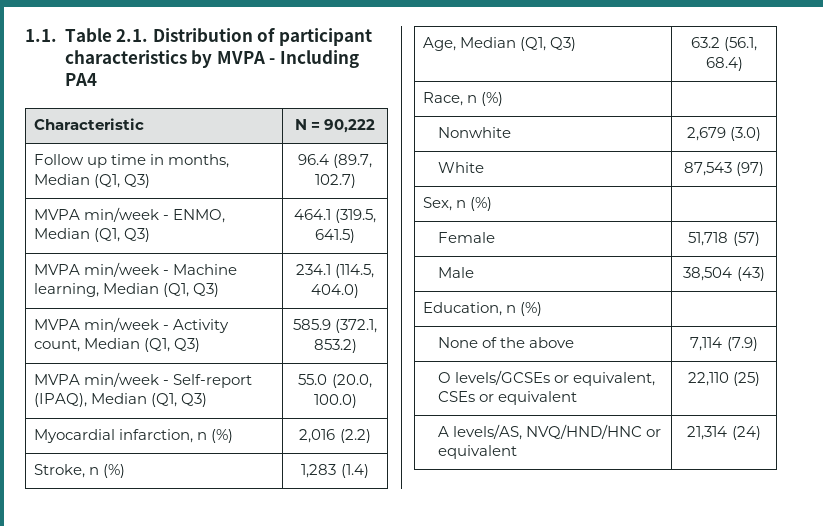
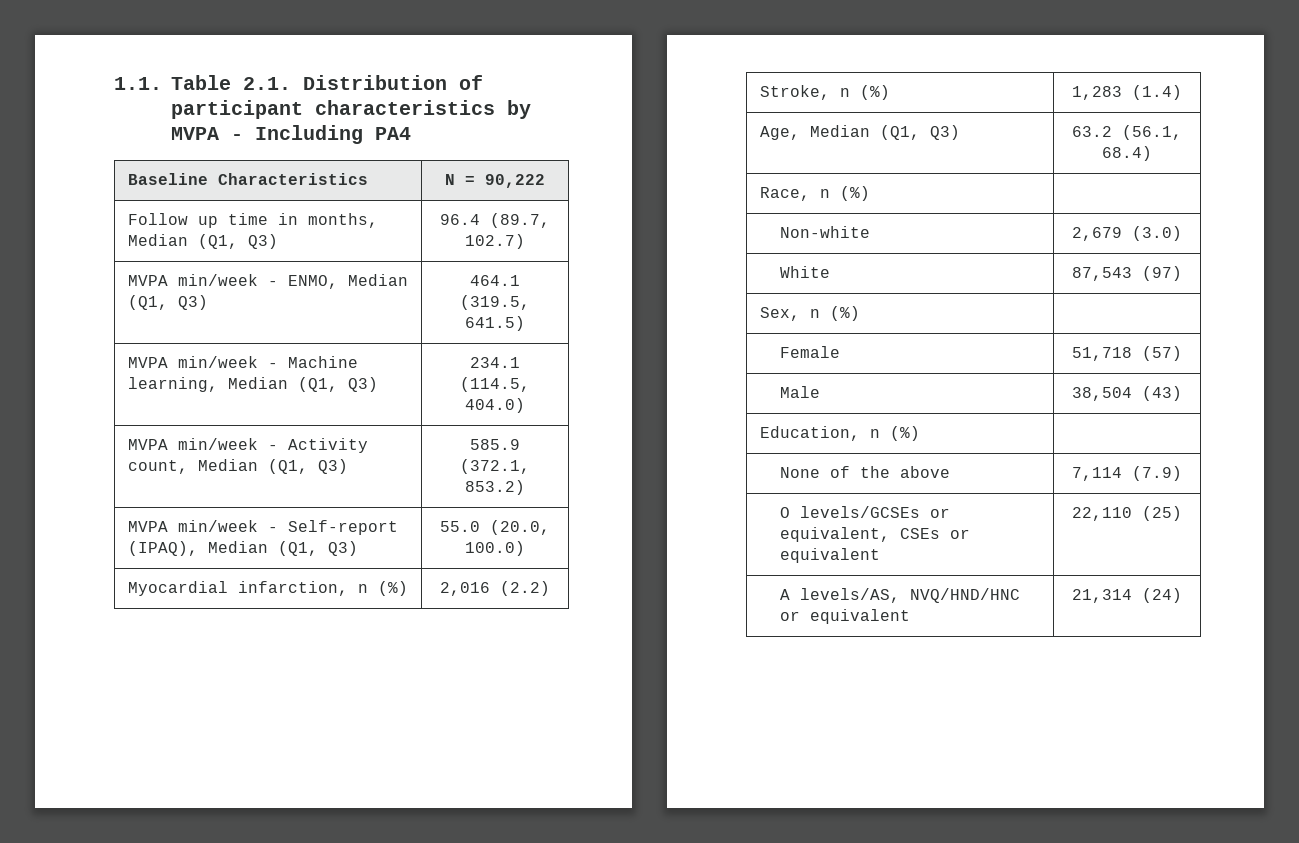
- Characteristic | N = 90,222
+ Baseline Characteristics | N = 90,222
- Nonwhite | 2,679 (3.0)
+ Non-white | 2,679 (3.0)

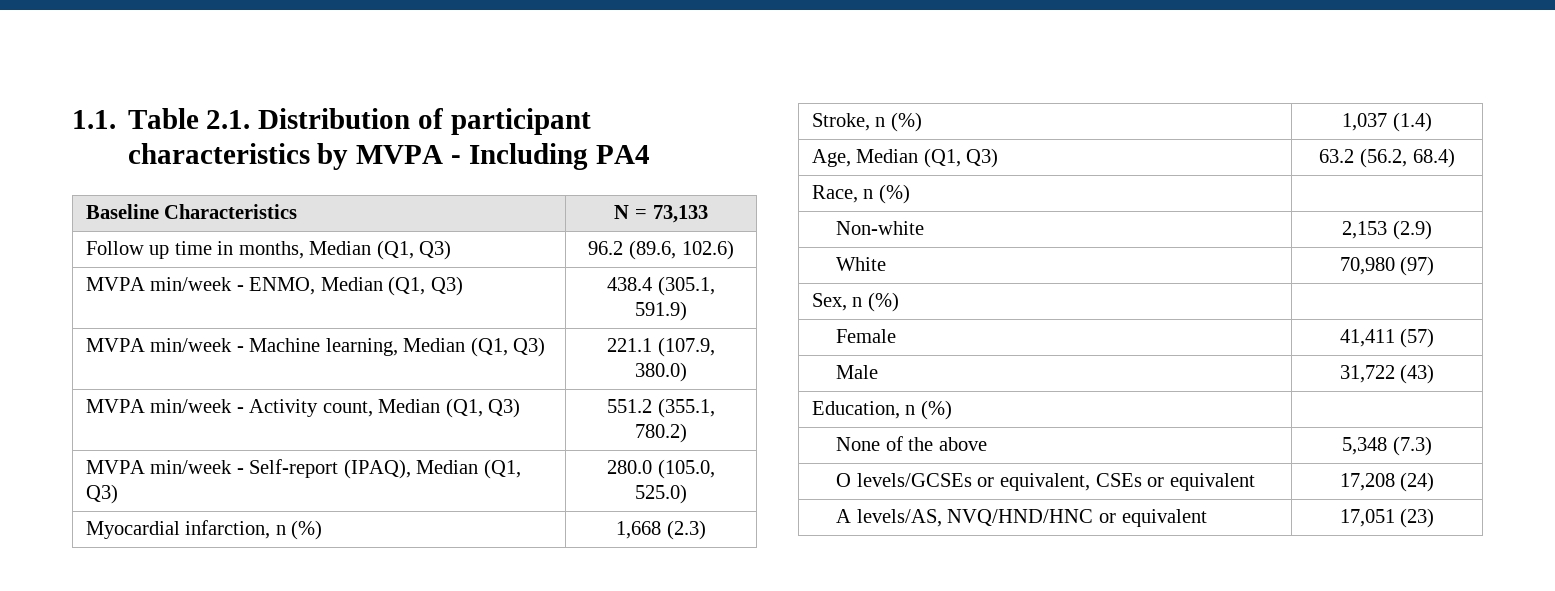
- Baseline Characteristics | N = 90,222
+ Baseline Characteristics | N = 73,133
- Follow up time in months, Median (Q1, Q3) | 96.4 (89.7, 102.7)
+ Follow up time in months, Median (Q1, Q3) | 96.2 (89.6, 102.6)
- MVPA min/week - ENMO, Median (Q1, Q3) | 464.1 (319.5, 641.5)
+ MVPA min/week - ENMO, Median (Q1, Q3) | 438.4 (305.1, 591.9)
- MVPA min/week - Machine learning, Median (Q1, Q3) | 234.1 (114.5, 404.0)
+ MVPA min/week - Machine learning, Median (Q1, Q3) | 221.1 (107.9, 380.0)
- MVPA min/week - Activity count, Median (Q1, Q3) | 585.9 (372.1, 853.2)
+ MVPA min/week - Activity count, Median (Q1, Q3) | 551.2 (355.1, 780.2)
- MVPA min/week - Self-report (IPAQ), Median (Q1, Q3) | 55.0 (20.0, 100.0)
+ MVPA min/week - Self-report (IPAQ), Median (Q1, Q3) | 280.0 (105.0, 525.0)
- Myocardial infarction, n (%) | 2,016 (2.2)
+ Myocardial infarction, n (%) | 1,668 (2.3)
- Stroke, n (%) | 1,283 (1.4)
+ Stroke, n (%) | 1,037 (1.4)
- Age, Median (Q1, Q3) | 63.2 (56.1, 68.4)
+ Age, Median (Q1, Q3) | 63.2 (56.2, 68.4)
- Non-white | 2,679 (3.0)
+ Non-white | 2,153 (2.9)
- White | 87,543 (97)
+ White | 70,980 (97)
- Female | 51,718 (57)
+ Female | 41,411 (57)
- Male | 38,504 (43)
+ Male | 31,722 (43)
- None of the above | 7,114 (7.9)
+ None of the above | 5,348 (7.3)
- O levels/GCSEs or equivalent, CSEs or equivalent | 22,110 (25)
+ O levels/GCSEs or equivalent, CSEs or equivalent | 17,208 (24)
- A levels/AS, NVQ/HND/HNC or equivalent | 21,314 (24)
+ A levels/AS, NVQ/HND/HNC or equivalent | 17,051 (23)

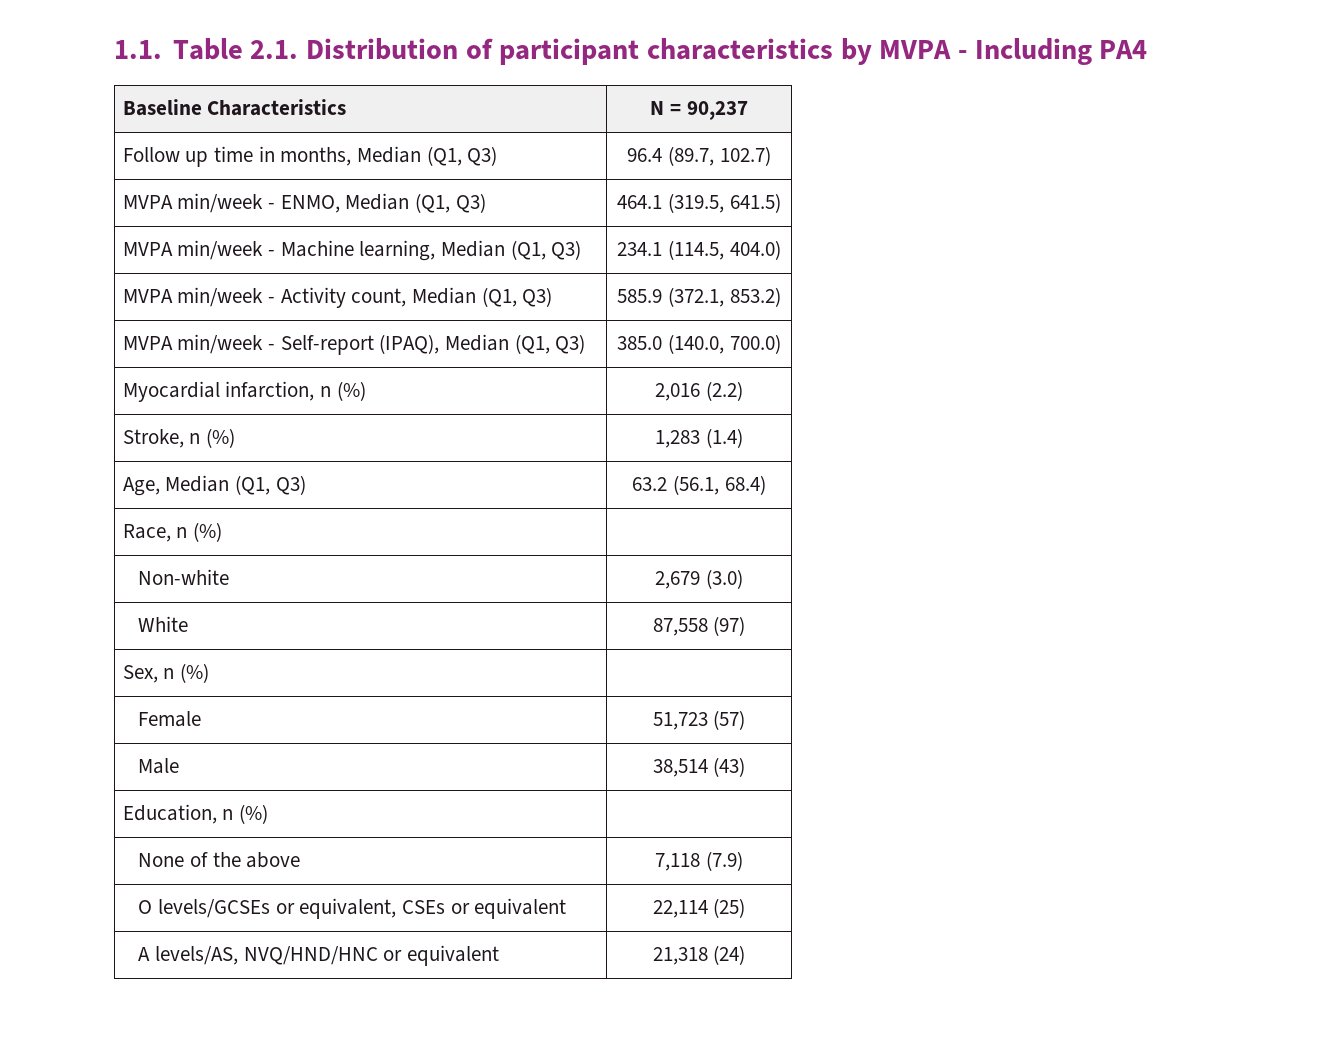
- Baseline Characteristics | N = 73,133
+ Baseline Characteristics | N = 90,237
- Follow up time in months, Median (Q1, Q3) | 96.2 (89.6, 102.6)
+ Follow up time in months, Median (Q1, Q3) | 96.4 (89.7, 102.7)
- MVPA min/week - ENMO, Median (Q1, Q3) | 438.4 (305.1, 591.9)
+ MVPA min/week - ENMO, Median (Q1, Q3) | 464.1 (319.5, 641.5)
- MVPA min/week - Machine learning, Median (Q1, Q3) | 221.1 (107.9, 380.0)
+ MVPA min/week - Machine learning, Median (Q1, Q3) | 234.1 (114.5, 404.0)
- MVPA min/week - Activity count, Median (Q1, Q3) | 551.2 (355.1, 780.2)
+ MVPA min/week - Activity count, Median (Q1, Q3) | 585.9 (372.1, 853.2)
- MVPA min/week - Self-report (IPAQ), Median (Q1, Q3) | 280.0 (105.0, 525.0)
+ MVPA min/week - Self-report (IPAQ), Median (Q1, Q3) | 385.0 (140.0, 700.0)
- Myocardial infarction, n (%) | 1,668 (2.3)
+ Myocardial infarction, n (%) | 2,016 (2.2)
- Stroke, n (%) | 1,037 (1.4)
+ Stroke, n (%) | 1,283 (1.4)
- Age, Median (Q1, Q3) | 63.2 (56.2, 68.4)
+ Age, Median (Q1, Q3) | 63.2 (56.1, 68.4)
- Non-white | 2,153 (2.9)
+ Non-white | 2,679 (3.0)
- White | 70,980 (97)
+ White | 87,558 (97)
- Female | 41,411 (57)
+ Female | 51,723 (57)
- Male | 31,722 (43)
+ Male | 38,514 (43)
- None of the above | 5,348 (7.3)
+ None of the above | 7,118 (7.9)
- O levels/GCSEs or equivalent, CSEs or equivalent | 17,208 (24)
+ O levels/GCSEs or equivalent, CSEs or equivalent | 22,114 (25)
- A levels/AS, NVQ/HND/HNC or equivalent | 17,051 (23)
+ A levels/AS, NVQ/HND/HNC or equivalent | 21,318 (24)

